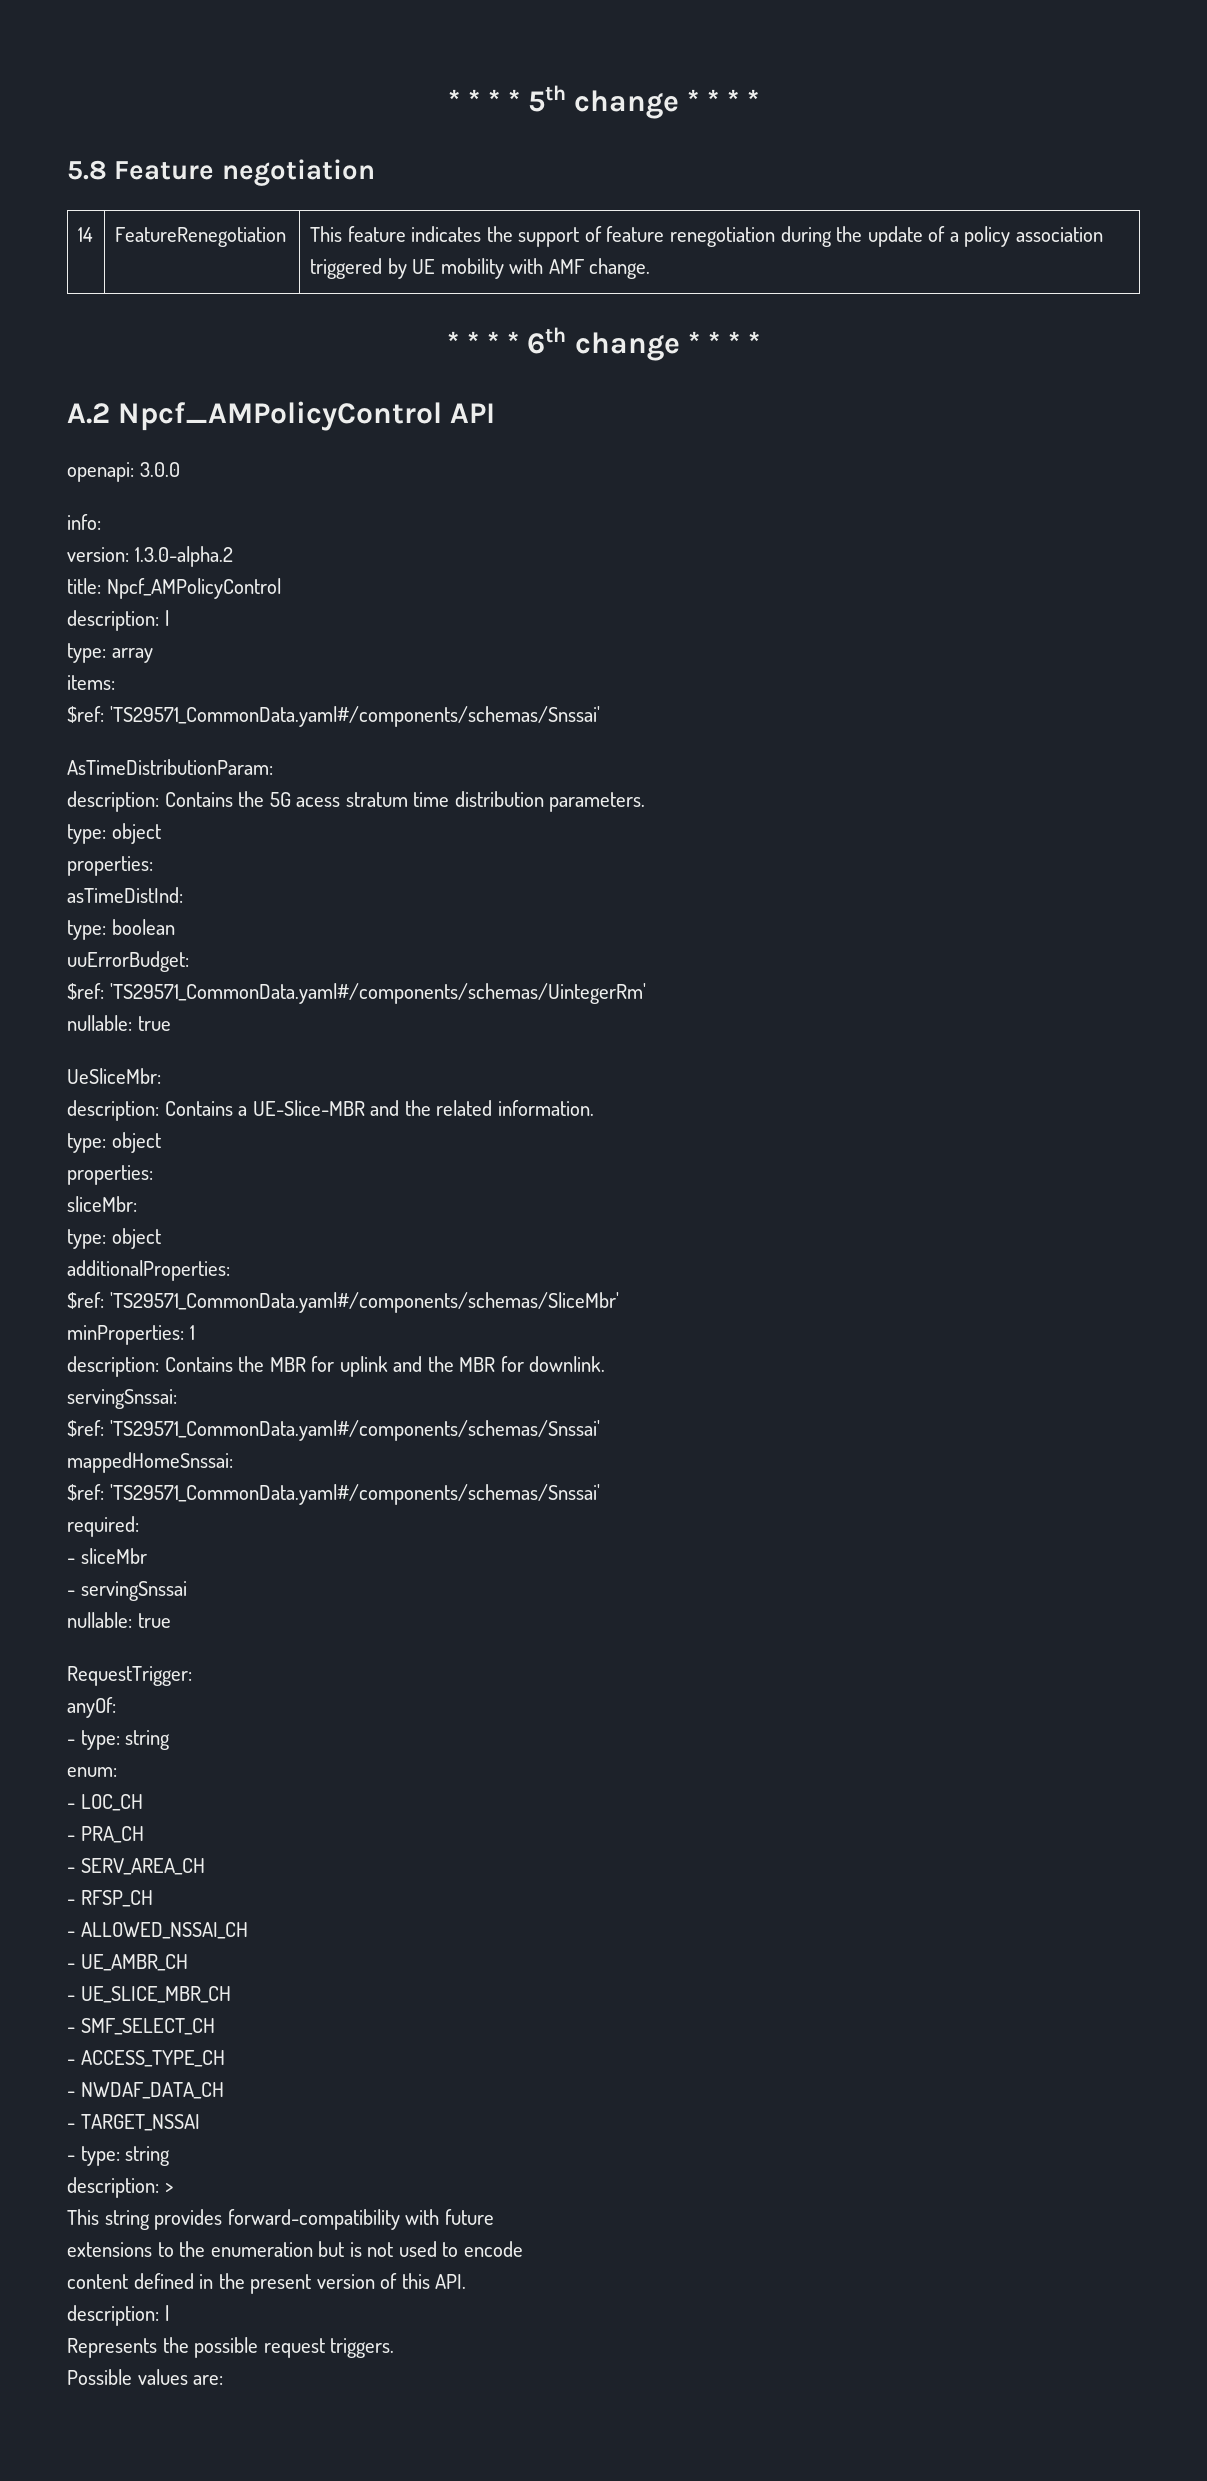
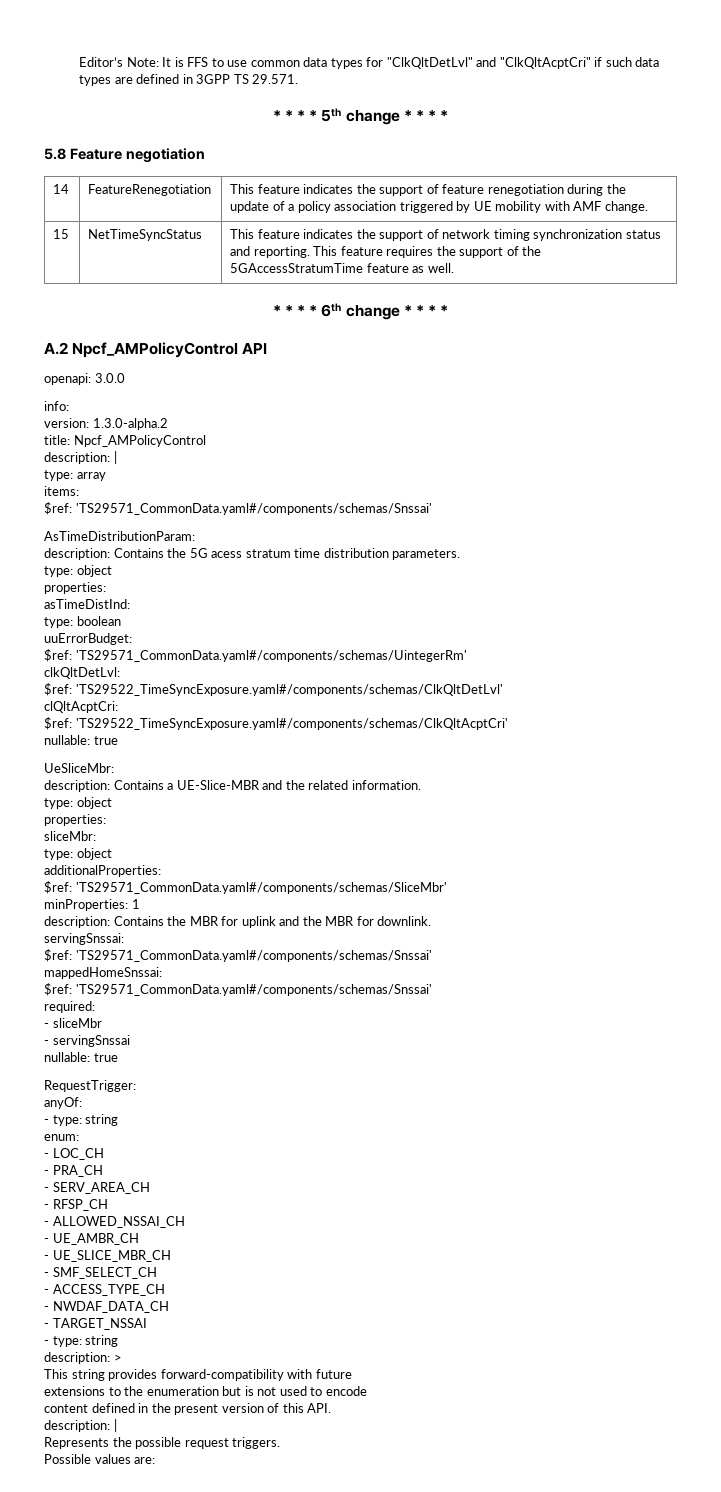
+ Editor’s Note: It is FFS to use common data types for "ClkQltDetLvl" and "ClkQltAcptCri" if such data types are defined in 3GPP TS 29.571.
+ 15 | NetTimeSyncStatus | This feature indicates the support of network timing synchronization status and reporting. This feature requires the support of the 5GAccessStratumTime feature as well.
+ clkQltDetLvl:
+ $ref: 'TS29522_TimeSyncExposure.yaml#/components/schemas/ClkQltDetLvl'
+ clQltAcptCri:
+ $ref: 'TS29522_TimeSyncExposure.yaml#/components/schemas/ClkQltAcptCri'

